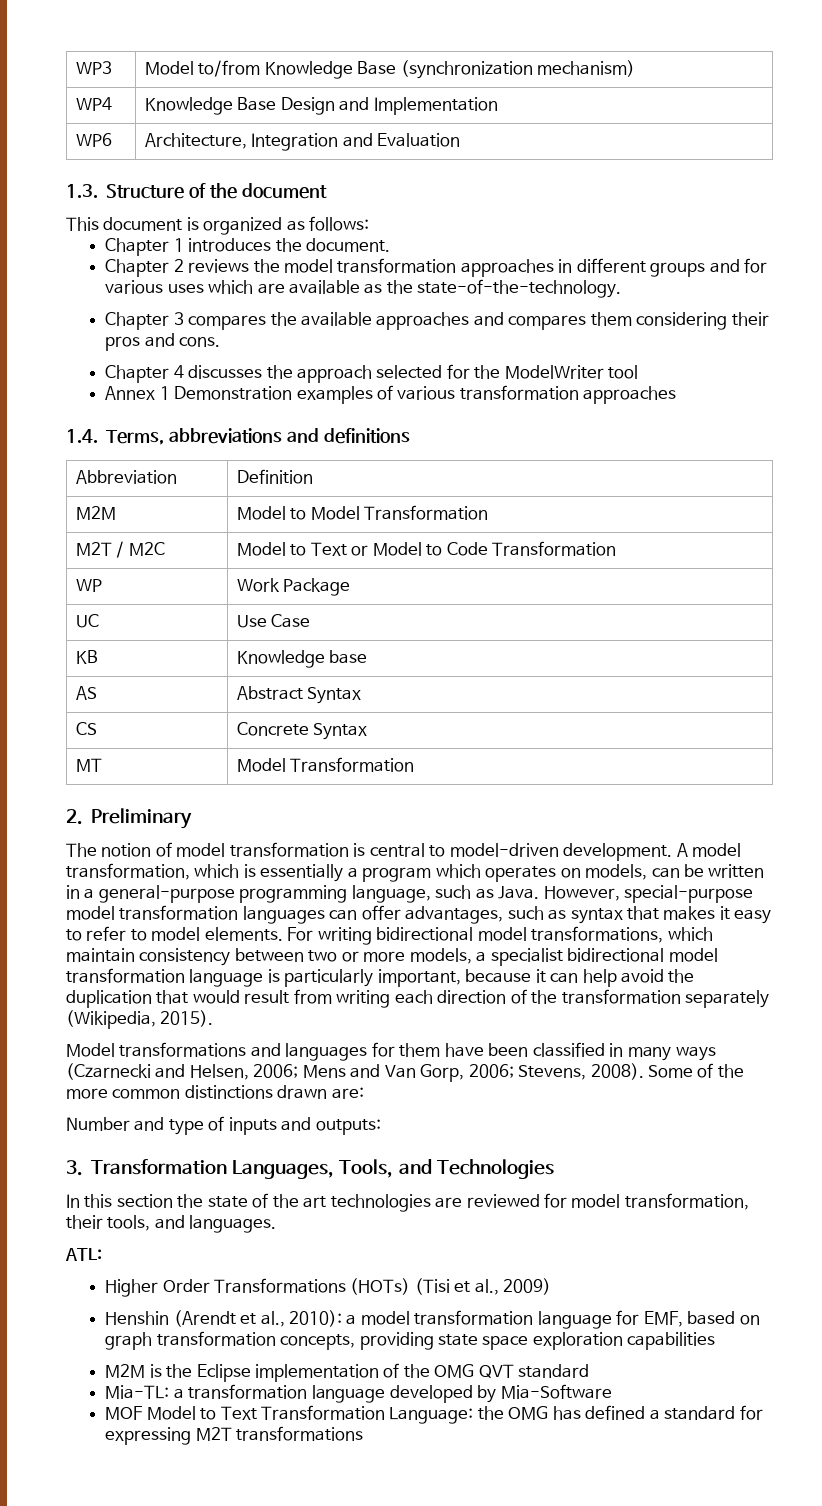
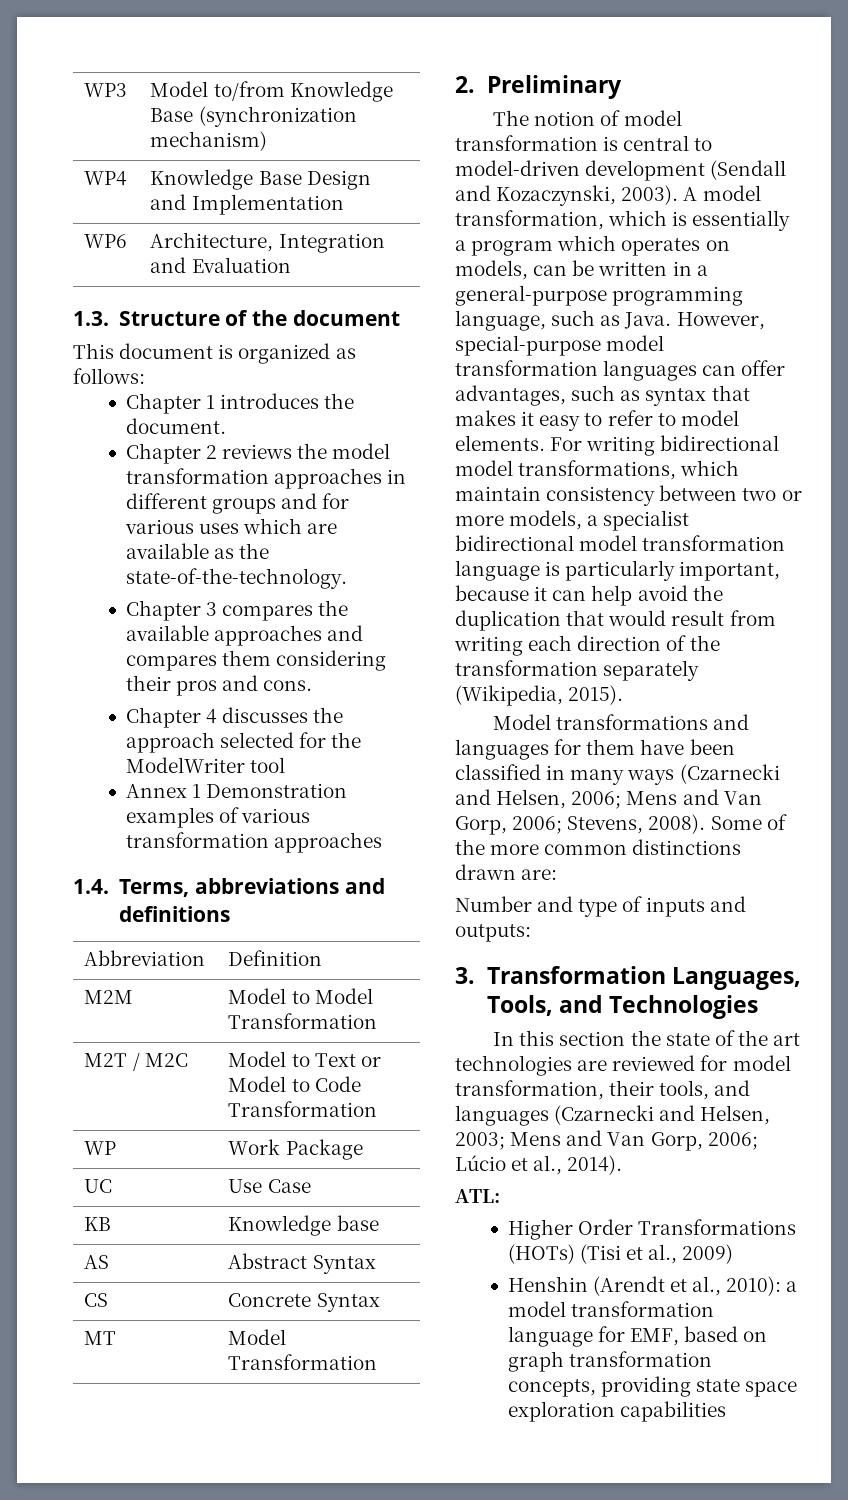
- The notion of model transformation is central to model-driven development.
+ The notion of model transformation is central to model-driven development (Sendall and Kozaczynski, 2003).
- In this section the state of the art technologies are reviewed for model transformation, their tools, and languages.
+ In this section the state of the art technologies are reviewed for model transformation, their tools, and languages (Czarnecki and Helsen, 2003; Mens and Van Gorp, 2006; Lúcio et al., 2014).
- M2M is the Eclipse implementation of the OMG QVT standard
- Mia-TL: a transformation language developed by Mia-Software
- MOF Model to Text Transformation Language: the OMG has defined a standard for expressing M2T transformations

